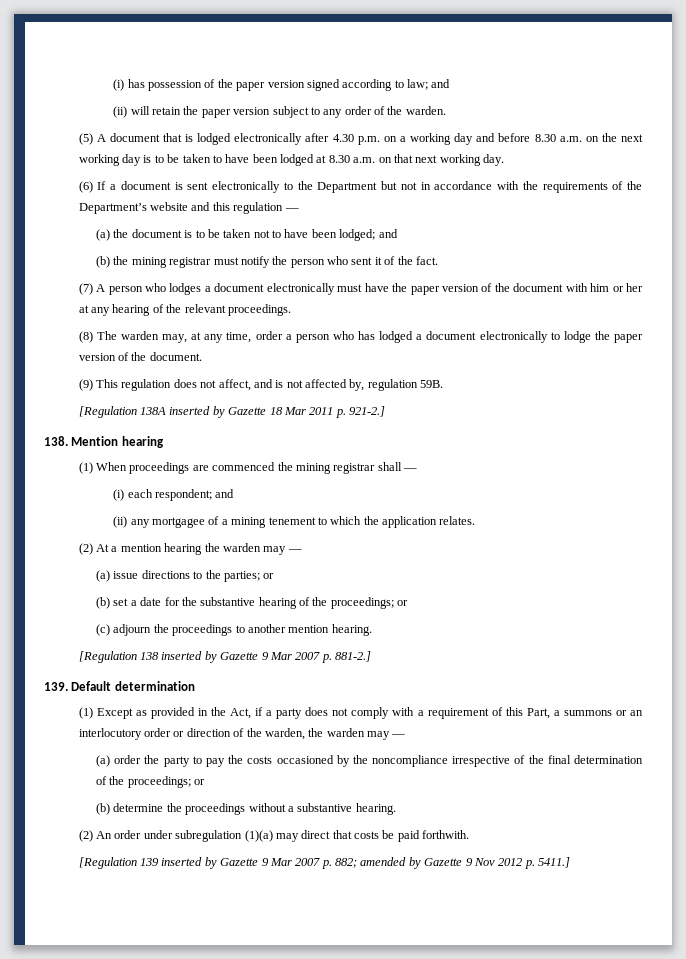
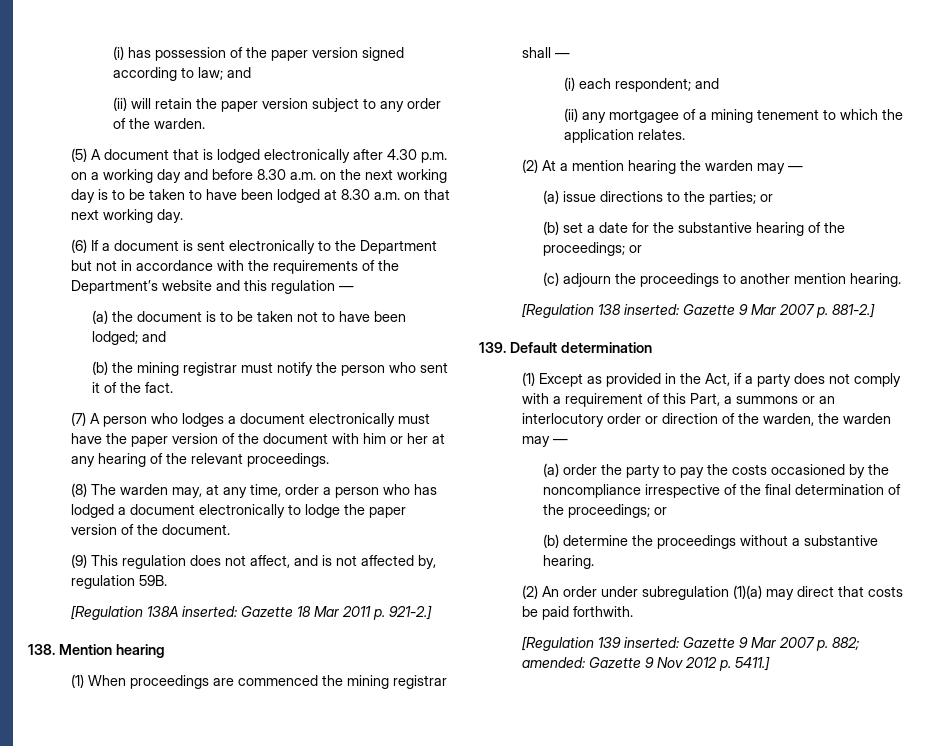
- [Regulation 138A inserted by Gazette 18 Mar 2011 p. 921-2.]
+ [Regulation 138A inserted: Gazette 18 Mar 2011 p. 921-2.]
- [Regulation 138 inserted by Gazette 9 Mar 2007 p. 881-2.]
+ [Regulation 138 inserted: Gazette 9 Mar 2007 p. 881-2.]
- [Regulation 139 inserted by Gazette 9 Mar 2007 p. 882; amended by Gazette 9 Nov 2012 p. 5411.]
+ [Regulation 139 inserted: Gazette 9 Mar 2007 p. 882; amended: Gazette 9 Nov 2012 p. 5411.]

